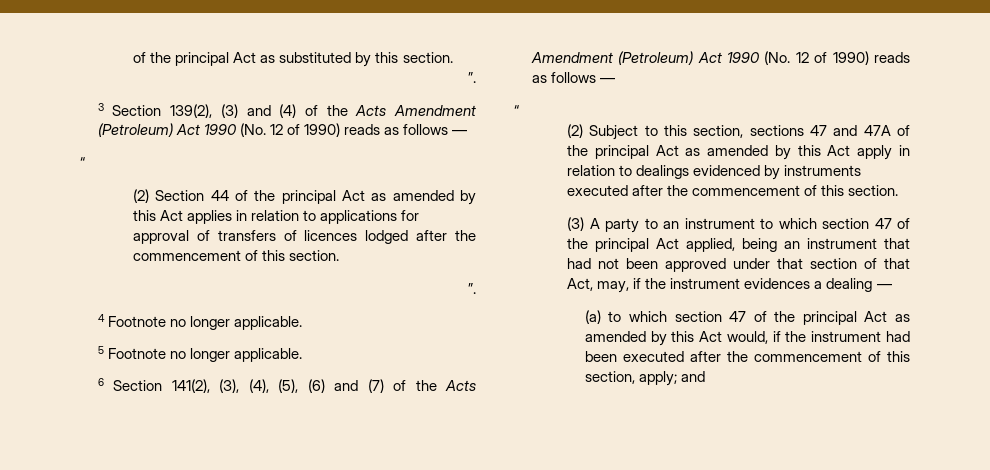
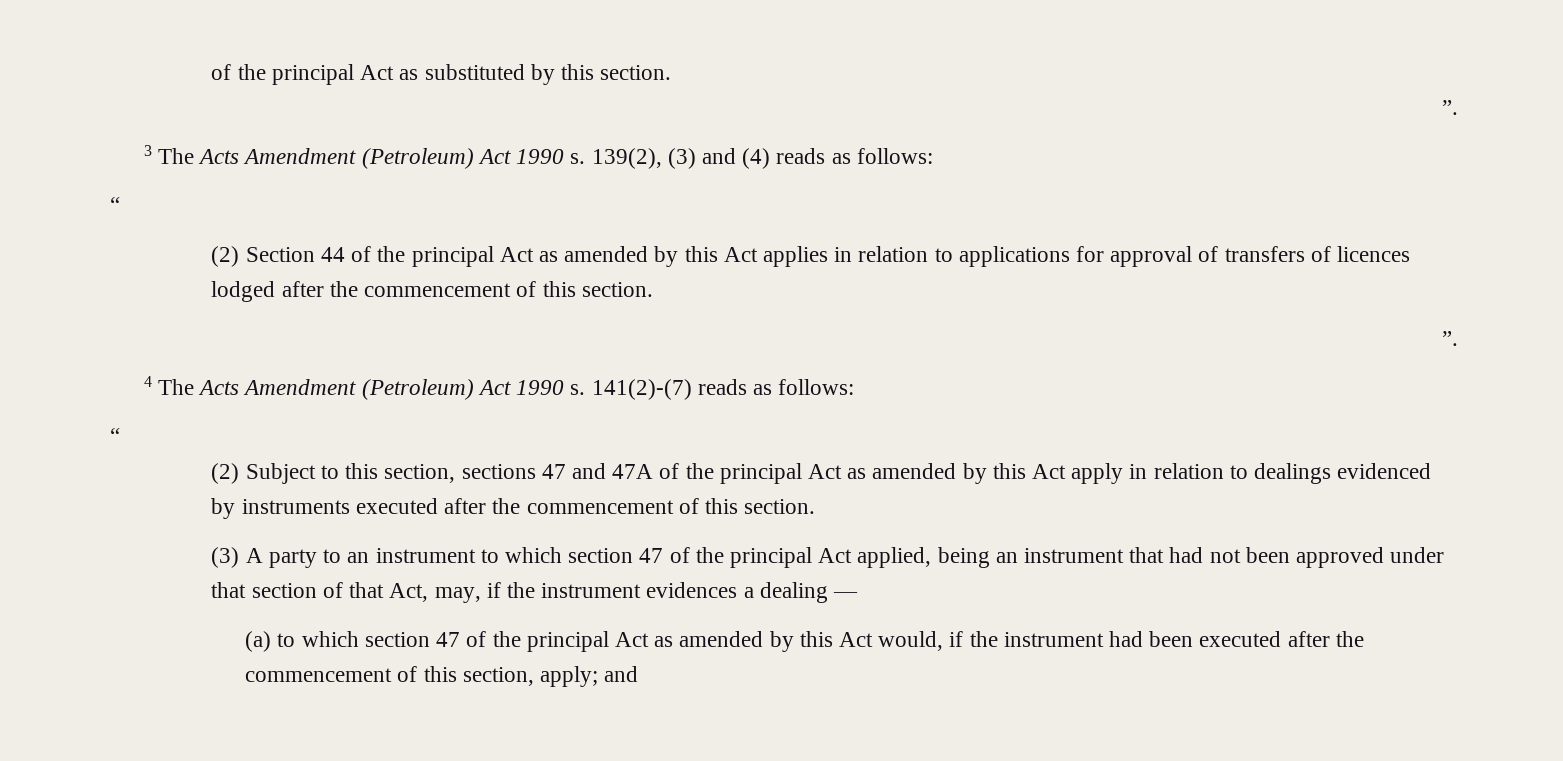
- 3 Section 139(2), (3) and (4) of the Acts Amendment (Petroleum) Act 1990 (No. 12 of 1990) reads as follows —
+ 3 The Acts Amendment (Petroleum) Act 1990 s. 139(2), (3) and (4) reads as follows:
- 4 Footnote no longer applicable.
- 5 Footnote no longer applicable.
- 6 Section 141(2), (3), (4), (5), (6) and (7) of the Acts Amendment (Petroleum) Act 1990 (No. 12 of 1990) reads as follows —
+ 4 The Acts Amendment (Petroleum) Act 1990 s. 141(2)-(7) reads as follows:

